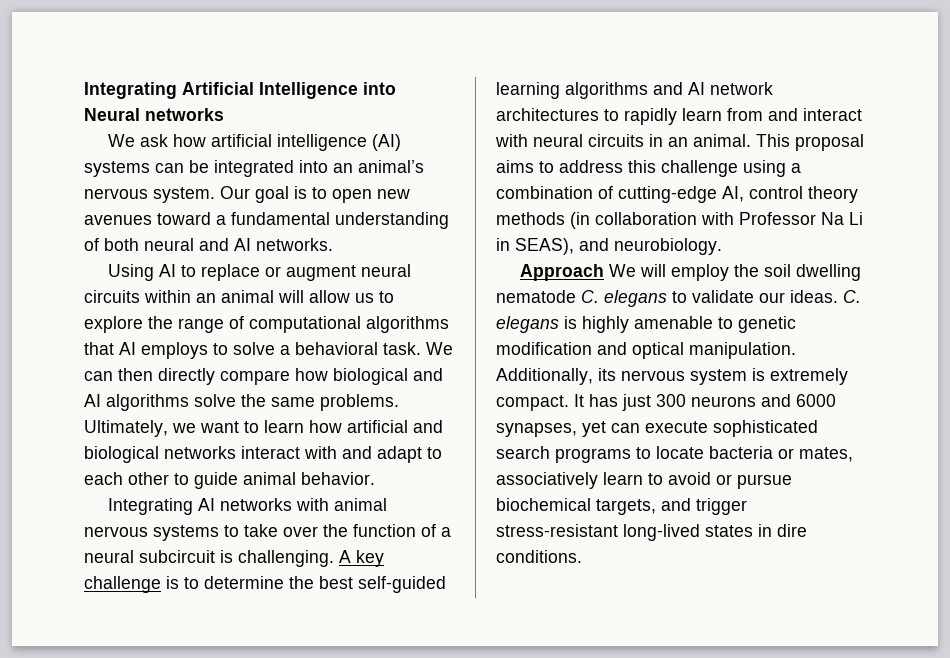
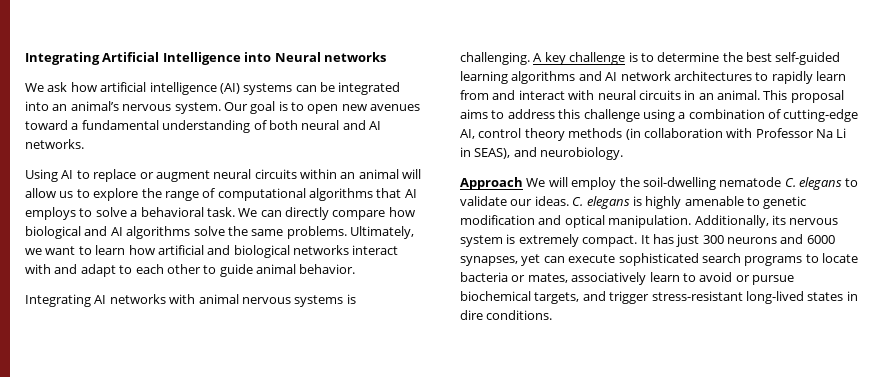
- We can then directly compare how biological and AI algorithms solve the same problems.
+ We can directly compare how biological and AI algorithms solve the same problems.
- Integrating AI networks with animal nervous systems to take over the function of a neural subcircuit is challenging.
+ Integrating AI networks with animal nervous systems is challenging.
- Approach We will employ the soil dwelling nematode C. elegans to validate our ideas.
+ Approach We will employ the soil-dwelling nematode C. elegans to validate our ideas.

